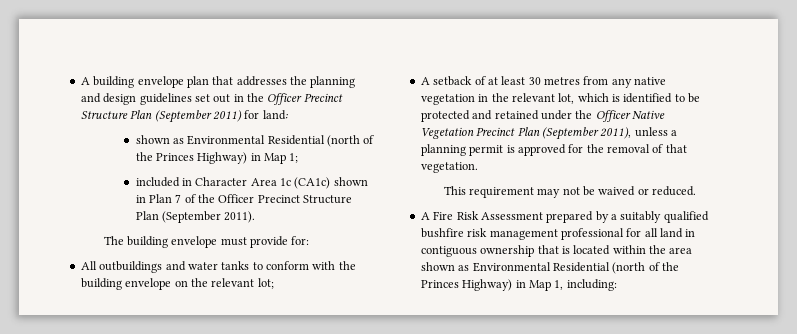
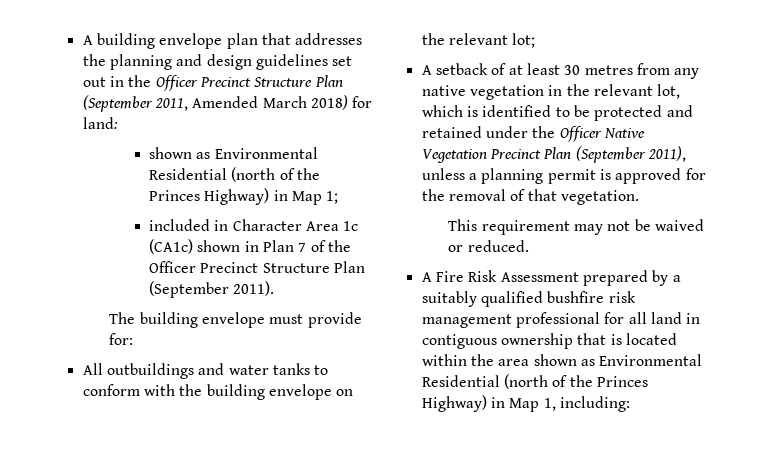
- A building envelope plan that addresses the planning and design guidelines set out in the Officer Precinct Structure Plan (September 2011) for land:
+ A building envelope plan that addresses the planning and design guidelines set out in the Officer Precinct Structure Plan (September 2011, Amended March 2018) for land:

